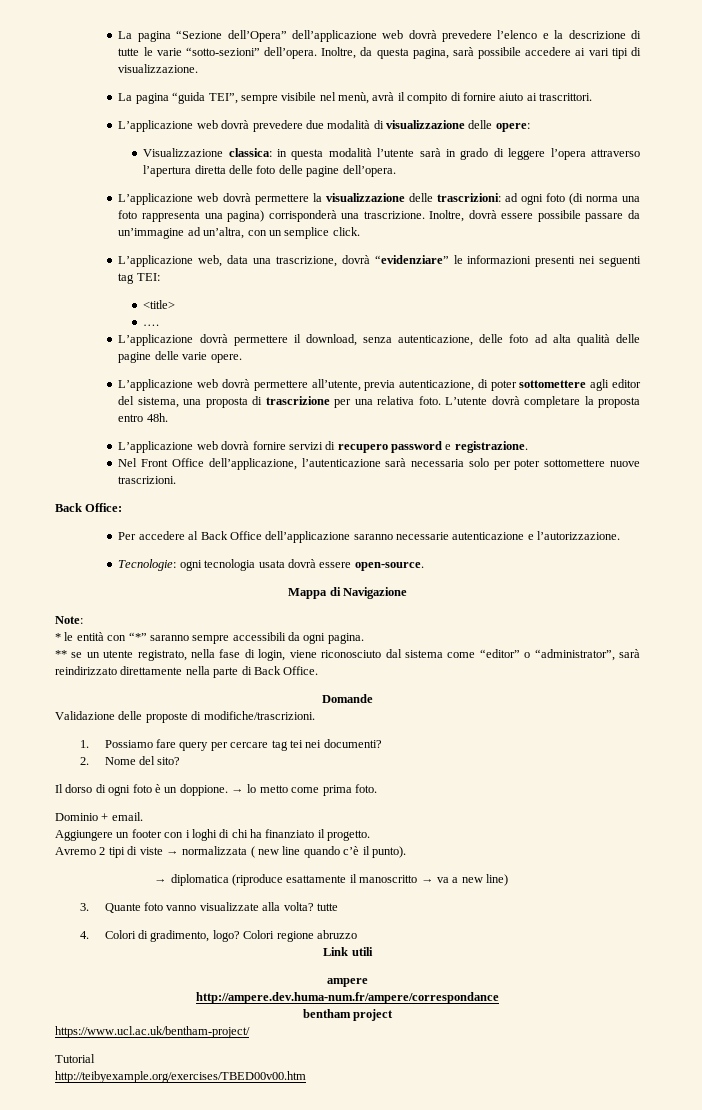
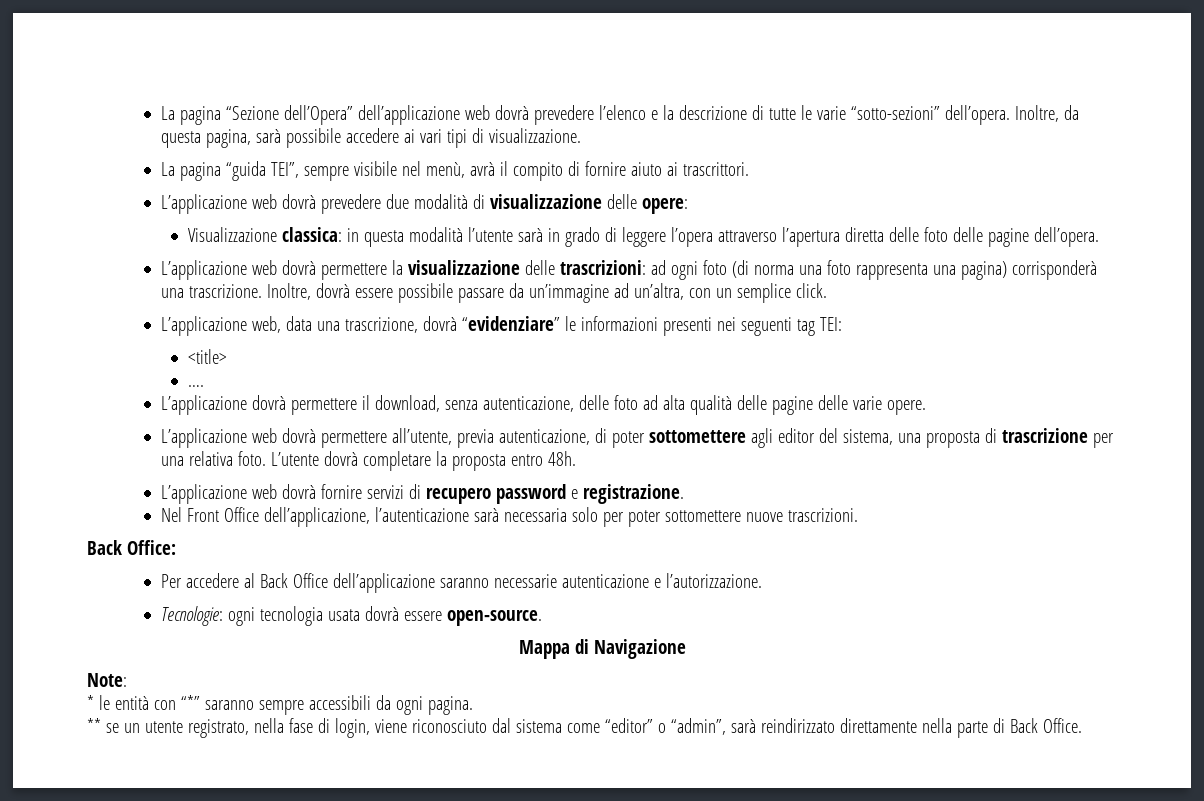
- ** se un utente registrato, nella fase di login, viene riconosciuto dal sistema come “editor” o “administrator”, sarà reindirizzato direttamente nella parte di Back Office.
+ ** se un utente registrato, nella fase di login, viene riconosciuto dal sistema come “editor” o “admin”, sarà reindirizzato direttamente nella parte di Back Office.
- Domande
- Validazione delle proposte di modifiche/trascrizioni.
- 1. Possiamo fare query per cercare tag tei nei documenti?
- 2. Nome del sito?
- Il dorso di ogni foto è un doppione. → lo metto come prima foto.
- Dominio + email.
- Aggiungere un footer con i loghi di chi ha finanziato il progetto.
- Avremo 2 tipi di viste → normalizzata ( new line quando c’è il punto).
- → diplomatica (riproduce esattamente il manoscritto → va a new line)
- 3. Quante foto vanno visualizzate alla volta? tutte
- 4. Colori di gradimento, logo? Colori regione abruzzo
- Link utili
- ampere
- http://ampere.dev.huma-num.fr/ampere/correspondance
- bentham project
- https://www.ucl.ac.uk/bentham-project/
- Tutorial
- http://teibyexample.org/exercises/TBED00v00.htm

